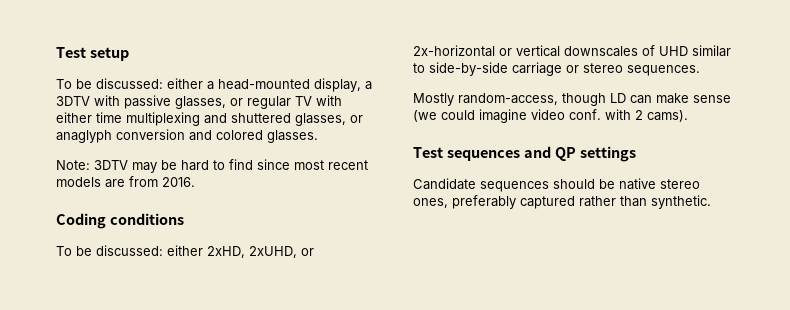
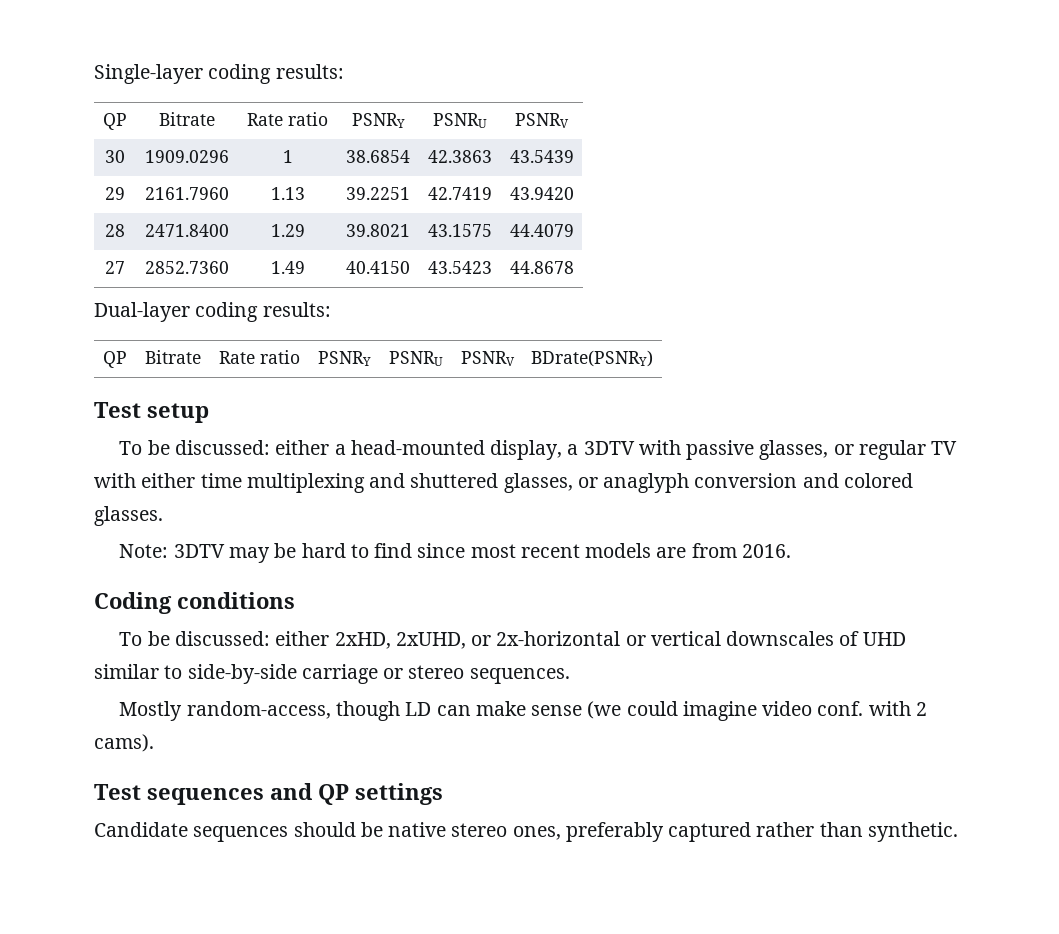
+ Single-layer coding results:
+ QP | Bitrate | Rate ratio | PSNRY | PSNRU | PSNRV
+ 30 | 1909.0296 | 1 | 38.6854 | 42.3863 | 43.5439
+ 29 | 2161.7960 | 1.13 | 39.2251 | 42.7419 | 43.9420
+ 28 | 2471.8400 | 1.29 | 39.8021 | 43.1575 | 44.4079
+ 27 | 2852.7360 | 1.49 | 40.4150 | 43.5423 | 44.8678
+ Dual-layer coding results:
+ QP | Bitrate | Rate ratio | PSNRY | PSNRU | PSNRV | BDrate(PSNRY)

